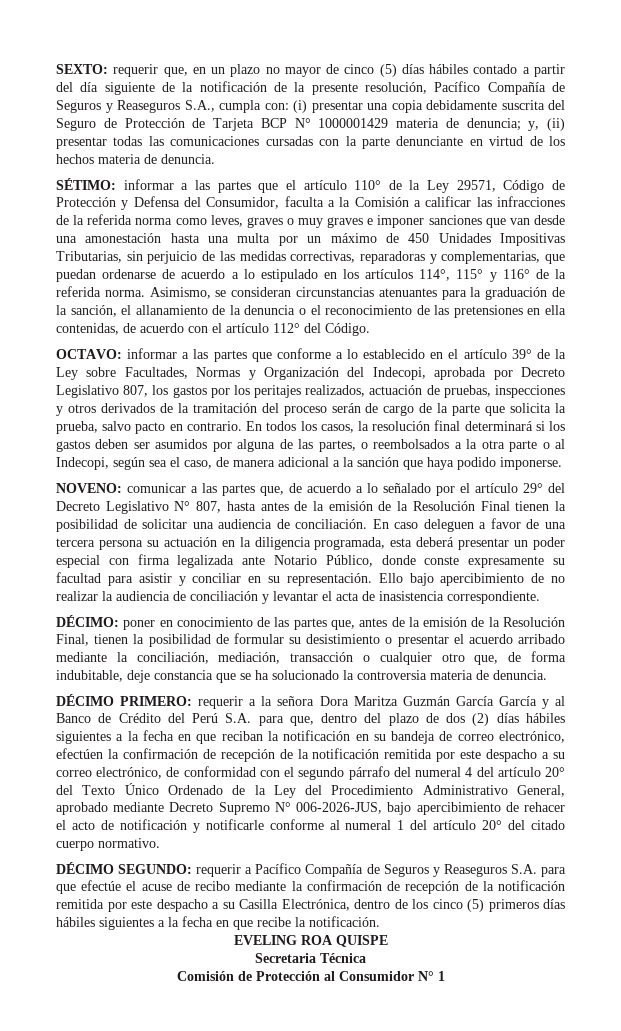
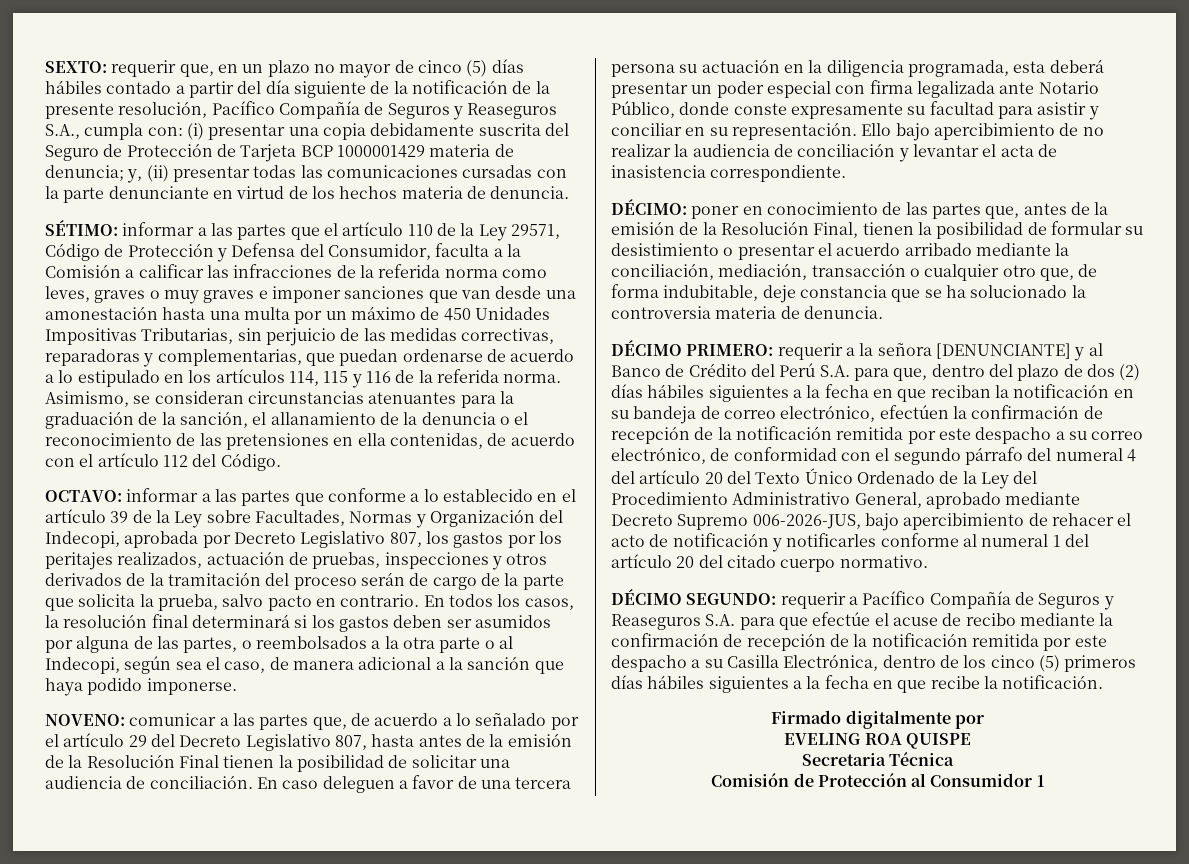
- (i) presentar una copia debidamente suscrita del Seguro de Protección de Tarjeta BCP N° 1000001429 materia de denuncia;
+ (i) presentar una copia debidamente suscrita del Seguro de Protección de Tarjeta BCP 1000001429 materia de denuncia;
- informar a las partes que el artículo 110° de la Ley 29571, Código de Protección y Defensa del Consumidor, faculta a la Comisión a calificar las infracciones de la referida norma como leves, graves o muy graves e imponer sanciones que van desde una amonestación hasta una multa por un máximo de 450 Unidades Impositivas Tributarias, sin perjuicio de las medidas correctivas, reparadoras y complementarias, que puedan ordenarse de acuerdo a lo estipulado en los artículos 114°, 115° y 116° de la referida norma.
+ informar a las partes que el artículo 110 de la Ley 29571, Código de Protección y Defensa del Consumidor, faculta a la Comisión a calificar las infracciones de la referida norma como leves, graves o muy graves e imponer sanciones que van desde una amonestación hasta una multa por un máximo de 450 Unidades Impositivas Tributarias, sin perjuicio de las medidas correctivas, reparadoras y complementarias, que puedan ordenarse de acuerdo a lo estipulado en los artículos 114, 115 y 116 de la referida norma.
- Asimismo, se consideran circunstancias atenuantes para la graduación de la sanción, el allanamiento de la denuncia o el reconocimiento de las pretensiones en ella contenidas, de acuerdo con el artículo 112° del Código.
+ Asimismo, se consideran circunstancias atenuantes para la graduación de la sanción, el allanamiento de la denuncia o el reconocimiento de las pretensiones en ella contenidas, de acuerdo con el artículo 112 del Código.
- OCTAVO: informar a las partes que conforme a lo establecido en el artículo 39° de la Ley sobre Facultades, Normas y Organización del Indecopi, aprobada por Decreto Legislativo 807, los gastos por los peritajes realizados, actuación de pruebas, inspecciones y otros derivados de la tramitación del proceso serán de cargo de la parte que solicita la prueba, salvo pacto en contrario.
+ OCTAVO: informar a las partes que conforme a lo establecido en el artículo 39 de la Ley sobre Facultades, Normas y Organización del Indecopi, aprobada por Decreto Legislativo 807, los gastos por los peritajes realizados, actuación de pruebas, inspecciones y otros derivados de la tramitación del proceso serán de cargo de la parte que solicita la prueba, salvo pacto en contrario.
- NOVENO: comunicar a las partes que, de acuerdo a lo señalado por el artículo 29° del Decreto Legislativo N° 807, hasta antes de la emisión de la Resolución Final tienen la posibilidad de solicitar una audiencia de conciliación.
+ NOVENO: comunicar a las partes que, de acuerdo a lo señalado por el artículo 29 del Decreto Legislativo 807, hasta antes de la emisión de la Resolución Final tienen la posibilidad de solicitar una audiencia de conciliación.
- requerir a la señora Dora Maritza Guzmán García García y al Banco de Crédito del Perú S.A. para que, dentro del plazo de dos (2) días hábiles siguientes a la fecha en que reciban la notificación en su bandeja de correo electrónico, efectúen la confirmación de recepción de la notificación remitida por este despacho a su correo electrónico, de conformidad con el segundo párrafo del numeral 4 del artículo 20° del Texto Único Ordenado de la Ley del Procedimiento Administrativo General, aprobado mediante Decreto Supremo N° 006-2026-JUS, bajo apercibimiento de rehacer el acto de notificación y notificarle conforme al numeral 1 del artículo 20° del citado cuerpo normativo.
+ requerir a la señora [DENUNCIANTE] y al Banco de Crédito del Perú S.A. para que, dentro del plazo de dos (2) días hábiles siguientes a la fecha en que reciban la notificación en su bandeja de correo electrónico, efectúen la confirmación de recepción de la notificación remitida por este despacho a su correo electrónico, de conformidad con el segundo párrafo del numeral 4 del artículo 20 del Texto Único Ordenado de la Ley del Procedimiento Administrativo General, aprobado mediante Decreto Supremo 006-2026-JUS, bajo apercibimiento de rehacer el acto de notificación y notificarles conforme al numeral 1 del artículo 20 del citado cuerpo normativo.
+ Firmado digitalmente por
- Comisión de Protección al Consumidor N° 1
+ Comisión de Protección al Consumidor 1

